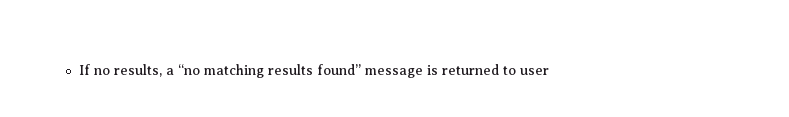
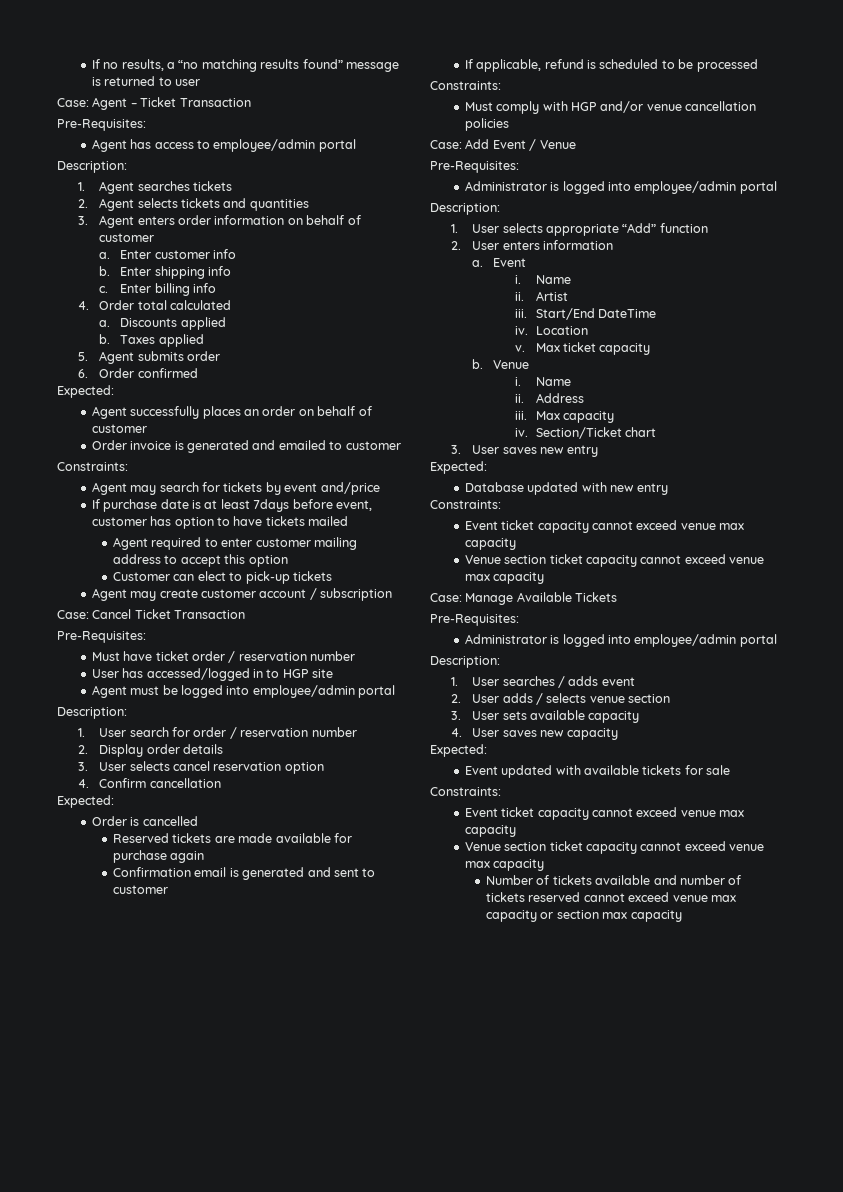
+ Case: Agent – Ticket Transaction
+ Pre-Requisites:
+ Agent has access to employee/admin portal
+ Description:
+ 1. Agent searches tickets
+ 2. Agent selects tickets and quantities
+ 3. Agent enters order information on behalf of customer
+ a. Enter customer info
+ b. Enter shipping info
+ c. Enter billing info
+ 4. Order total calculated
+ a. Discounts applied
+ b. Taxes applied
+ 5. Agent submits order
+ 6. Order confirmed
+ Expected:
+ Agent successfully places an order on behalf of customer
+ Order invoice is generated and emailed to customer
+ Constraints:
+ Agent may search for tickets by event and/price
+ If purchase date is at least 7days before event, customer has option to have tickets mailed
+ Agent required to enter customer mailing address to accept this option
+ Customer can elect to pick-up tickets
+ Agent may create customer account / subscription
+ Case: Cancel Ticket Transaction
+ Pre-Requisites:
+ Must have ticket order / reservation number
+ User has accessed/logged in to HGP site
+ Agent must be logged into employee/admin portal
+ Description:
+ 1. User search for order / reservation number
+ 2. Display order details
+ 3. User selects cancel reservation option
+ 4. Confirm cancellation
+ Expected:
+ Order is cancelled
+ Reserved tickets are made available for purchase again
+ Confirmation email is generated and sent to customer
+ If applicable, refund is scheduled to be processed
+ Constraints:
+ Must comply with HGP and/or venue cancellation policies
+ Case: Add Event / Venue
+ Pre-Requisites:
+ Administrator is logged into employee/admin portal
+ Description:
+ 1. User selects appropriate “Add” function
+ 2. User enters information
+ a. Event
+ i. Name
+ ii. Artist
+ iii. Start/End DateTime
+ iv. Location
+ v. Max ticket capacity
+ b. Venue
+ i. Name
+ ii. Address
+ iii. Max capacity
+ iv. Section/Ticket chart
+ 3. User saves new entry
+ Expected:
+ Database updated with new entry
+ Constraints:
+ Event ticket capacity cannot exceed venue max capacity
+ Venue section ticket capacity cannot exceed venue max capacity
+ Case: Manage Available Tickets
+ Pre-Requisites:
+ Administrator is logged into employee/admin portal
+ Description:
+ 1. User searches / adds event
+ 2. User adds / selects venue section
+ 3. User sets available capacity
+ 4. User saves new capacity
+ Expected:
+ Event updated with available tickets for sale
+ Constraints:
+ Event ticket capacity cannot exceed venue max capacity
+ Venue section ticket capacity cannot exceed venue max capacity
+ Number of tickets available and number of tickets reserved cannot exceed venue max capacity or section max capacity

